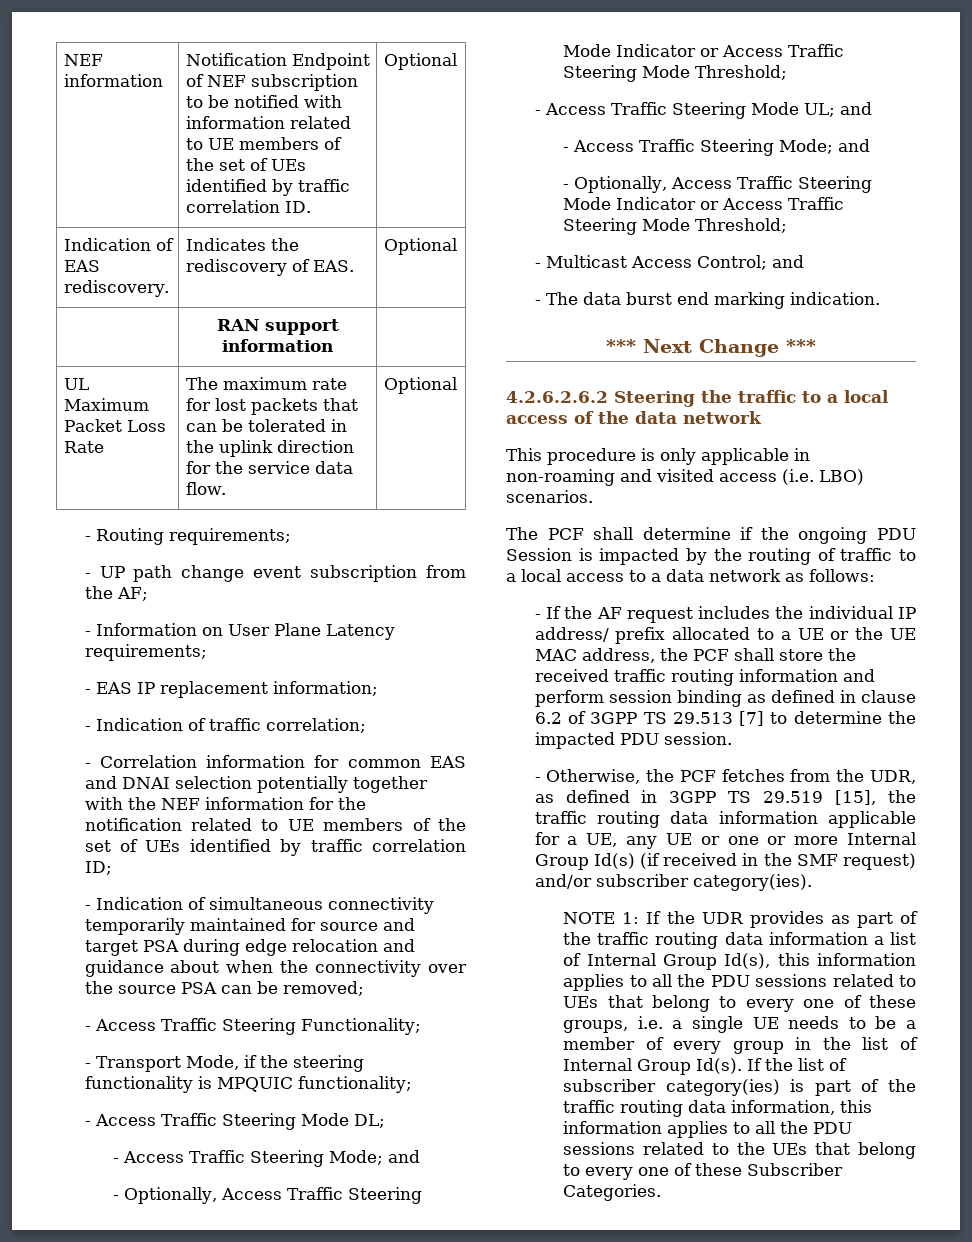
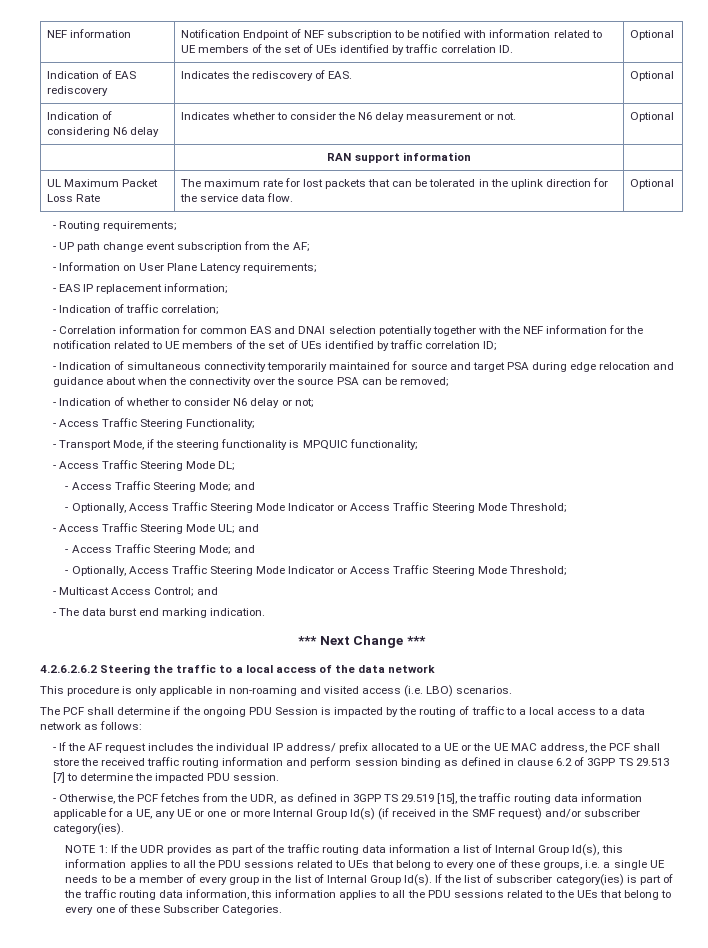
- Indication of EAS rediscovery. | Indicates the rediscovery of EAS. | Optional
+ Indication of EAS rediscovery | Indicates the rediscovery of EAS. | Optional
+ Indication of considering N6 delay | Indicates whether to consider the N6 delay measurement or not. | Optional
+ - Indication of whether to consider N6 delay or not;

